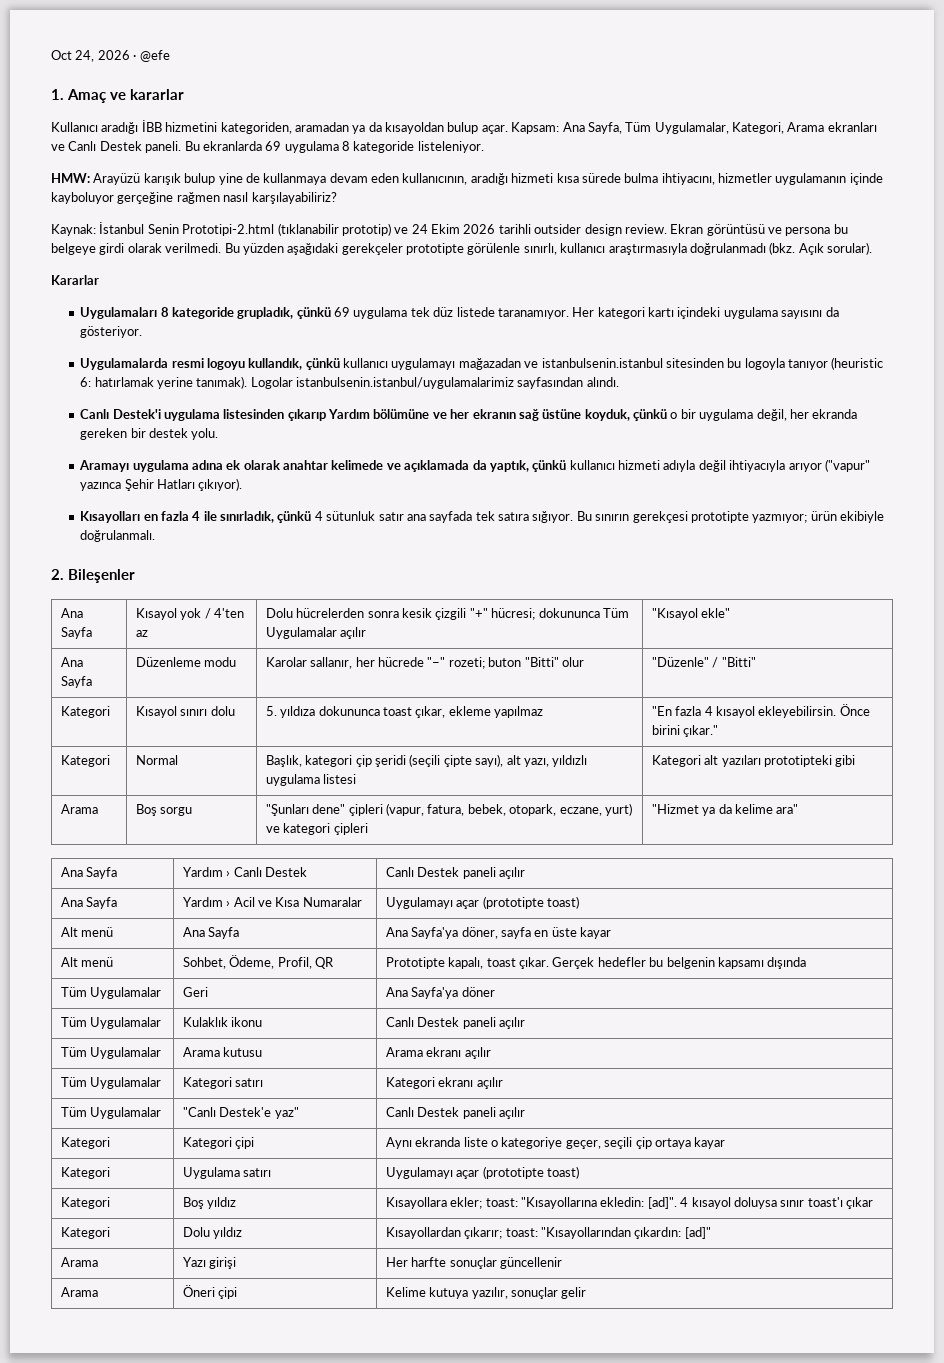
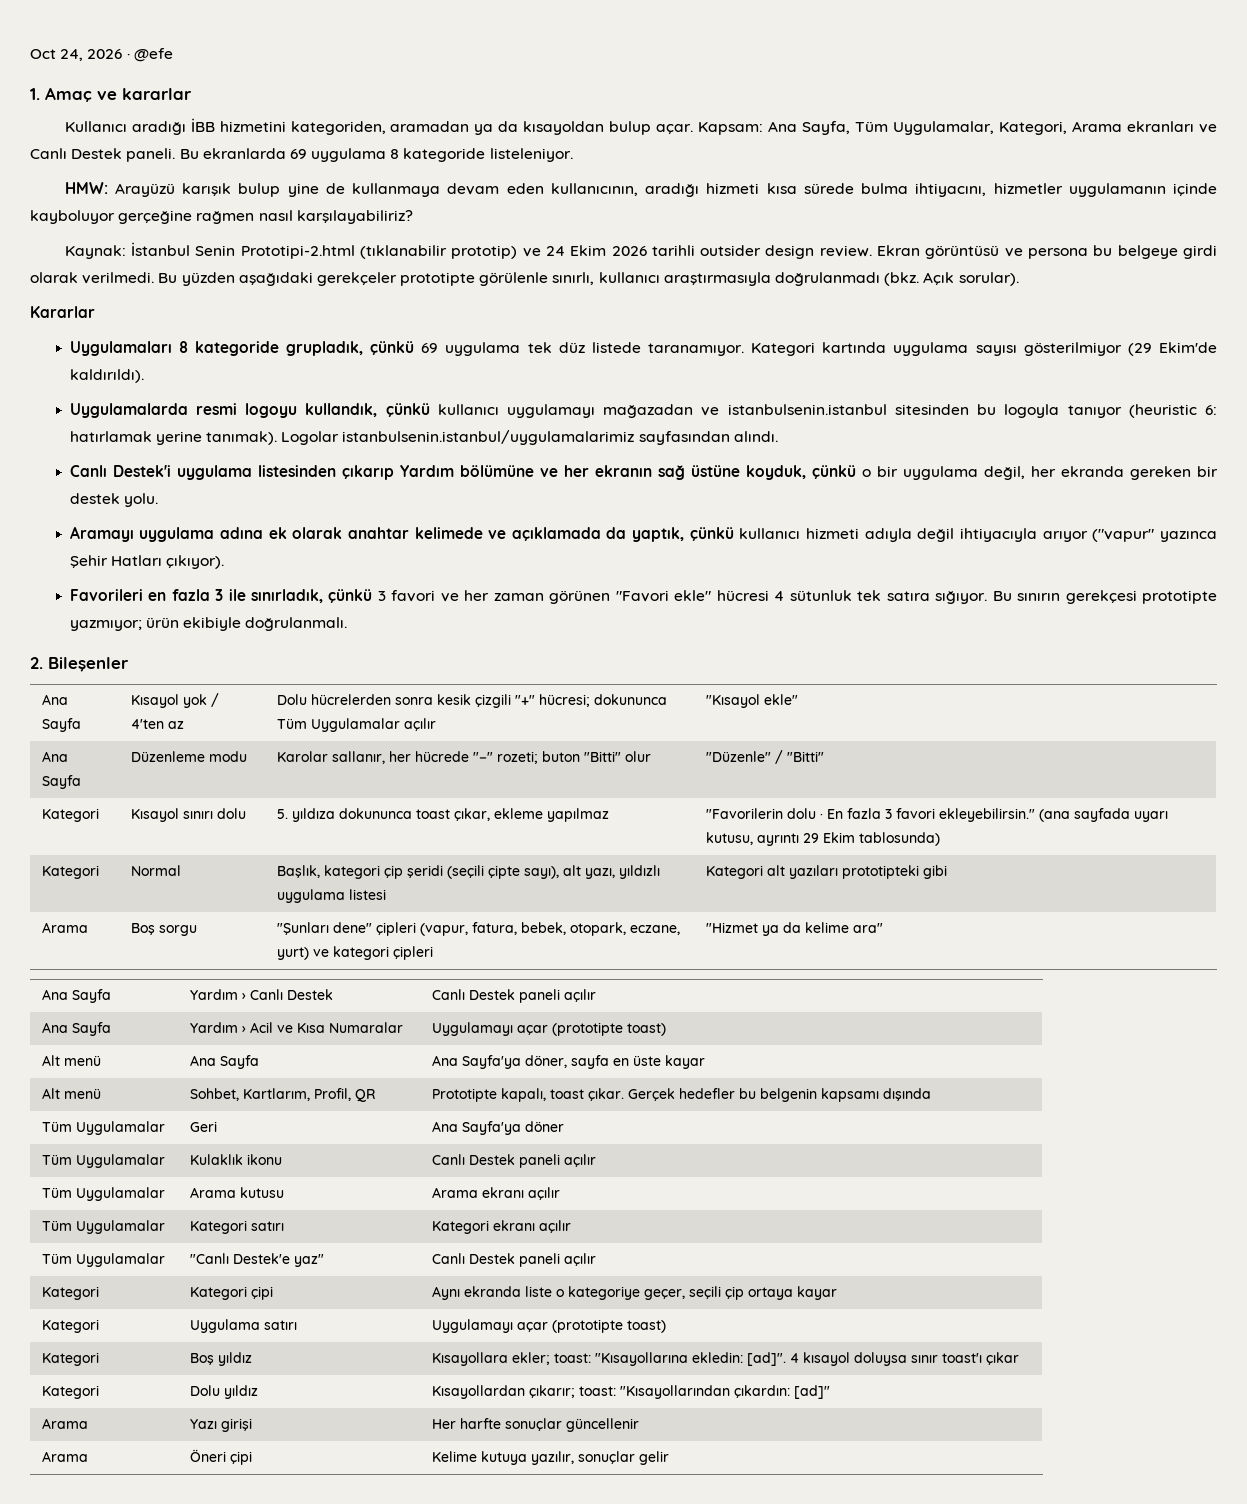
- Her kategori kartı içindeki uygulama sayısını da gösteriyor.
+ Kategori kartında uygulama sayısı gösterilmiyor (29 Ekim'de kaldırıldı).
- Kısayolları en fazla 4 ile sınırladık, çünkü 4 sütunluk satır ana sayfada tek satıra sığıyor.
+ Favorileri en fazla 3 ile sınırladık, çünkü 3 favori ve her zaman görünen "Favori ekle" hücresi 4 sütunluk tek satıra sığıyor.
- Kategori | Kısayol sınırı dolu | 5. yıldıza dokununca toast çıkar, ekleme yapılmaz | "En fazla 4 kısayol ekleyebilirsin. Önce birini çıkar."
+ Kategori | Kısayol sınırı dolu | 5. yıldıza dokununca toast çıkar, ekleme yapılmaz | "Favorilerin dolu · En fazla 3 favori ekleyebilirsin." (ana sayfada uyarı kutusu, ayrıntı 29 Ekim tablosunda)
- Alt menü | Sohbet, Ödeme, Profil, QR | Prototipte kapalı, toast çıkar. Gerçek hedefler bu belgenin kapsamı dışında
+ Alt menü | Sohbet, Kartlarım, Profil, QR | Prototipte kapalı, toast çıkar. Gerçek hedefler bu belgenin kapsamı dışında

